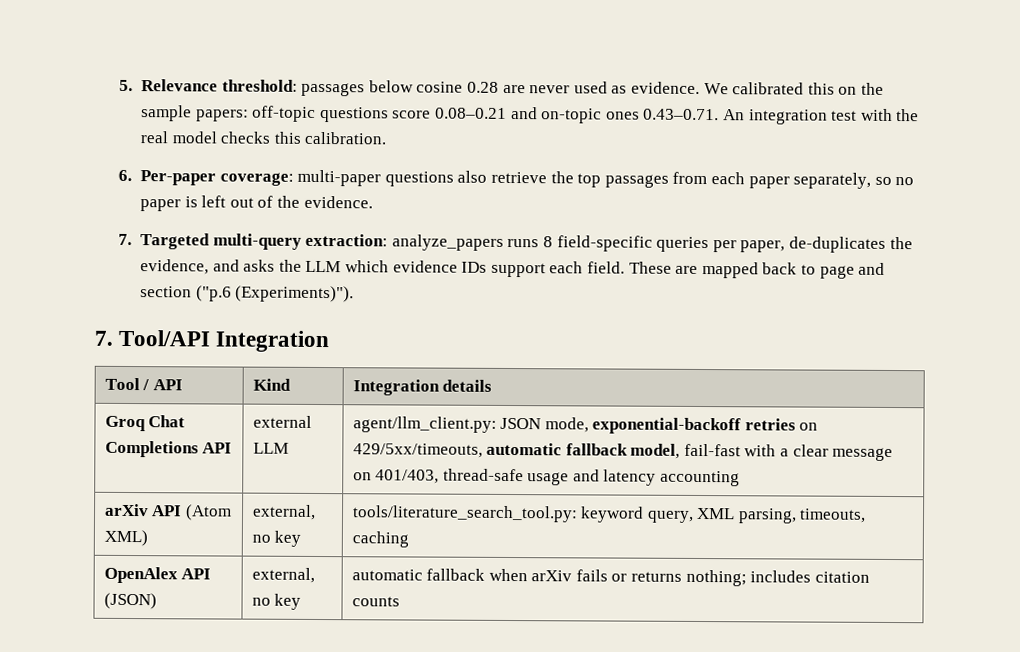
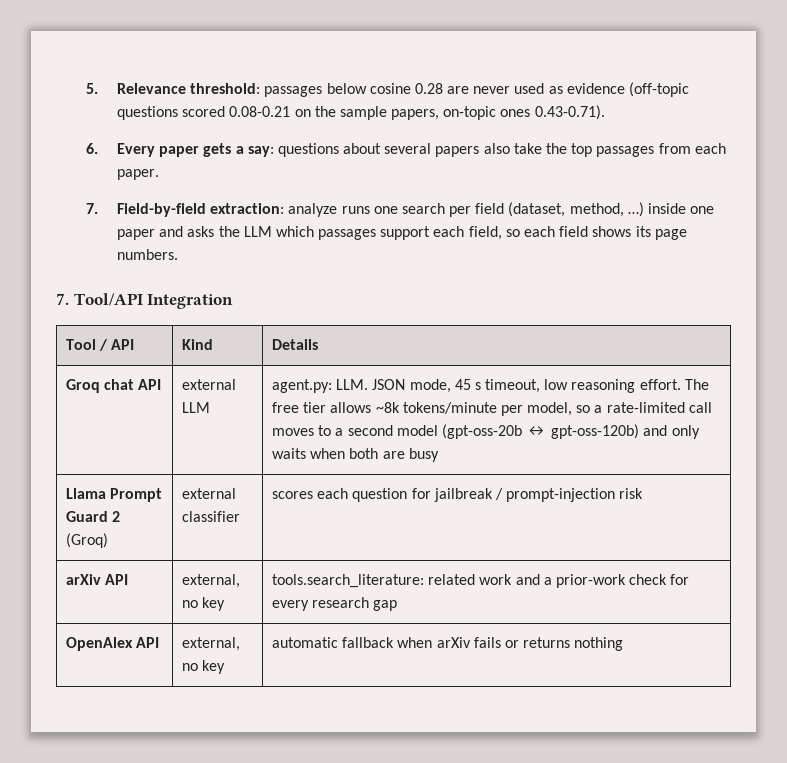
- 5. Relevance threshold: passages below cosine 0.28 are never used as evidence. We calibrated this on the sample papers: off-topic questions score 0.08–0.21 and on-topic ones 0.43–0.71. An integration test with the real model checks this calibration.
- 6. Per-paper coverage: multi-paper questions also retrieve the top passages from each paper separately, so no paper is left out of the evidence.
- 7. Targeted multi-query extraction: analyze_papers runs 8 field-specific queries per paper, de-duplicates the evidence, and asks the LLM which evidence IDs support each field. These are mapped back to page and section ("p.6 (Experiments)").
+ 5. Relevance threshold: passages below cosine 0.28 are never used as evidence (off-topic questions scored 0.08-0.21 on the sample papers, on-topic ones 0.43-0.71).
+ 6. Every paper gets a say: questions about several papers also take the top passages from each paper.
+ 7. Field-by-field extraction: analyze runs one search per field (dataset, method, …) inside one paper and asks the LLM which passages support each field, so each field shows its page numbers.
- Tool / API | Kind | Integration details
+ Tool / API | Kind | Details
- Groq Chat Completions API
+ Groq chat API
- agent/llm_client.py: JSON mode, exponential-backoff retries on 429/5xx/timeouts, automatic fallback model, fail-fast with a clear message on 401/403, thread-safe usage and latency accounting
+ agent.py: LLM. JSON mode, 45 s timeout, low reasoning effort. The free tier allows ~8k tokens/minute per model, so a rate-limited call moves to a second model (gpt-oss-20b ↔ gpt-oss-120b) and only waits when both are busy
+ Llama Prompt Guard 2 (Groq) | external classifier | scores each question for jailbreak / prompt-injection risk
- arXiv API (Atom XML) | external, no key | tools/literature_search_tool.py: keyword query, XML parsing, timeouts, caching
+ arXiv API | external, no key | tools.search_literature: related work and a prior-work check for every research gap
- OpenAlex API (JSON) | external, no key | automatic fallback when arXiv fails or returns nothing; includes citation counts
+ OpenAlex API | external, no key | automatic fallback when arXiv fails or returns nothing

